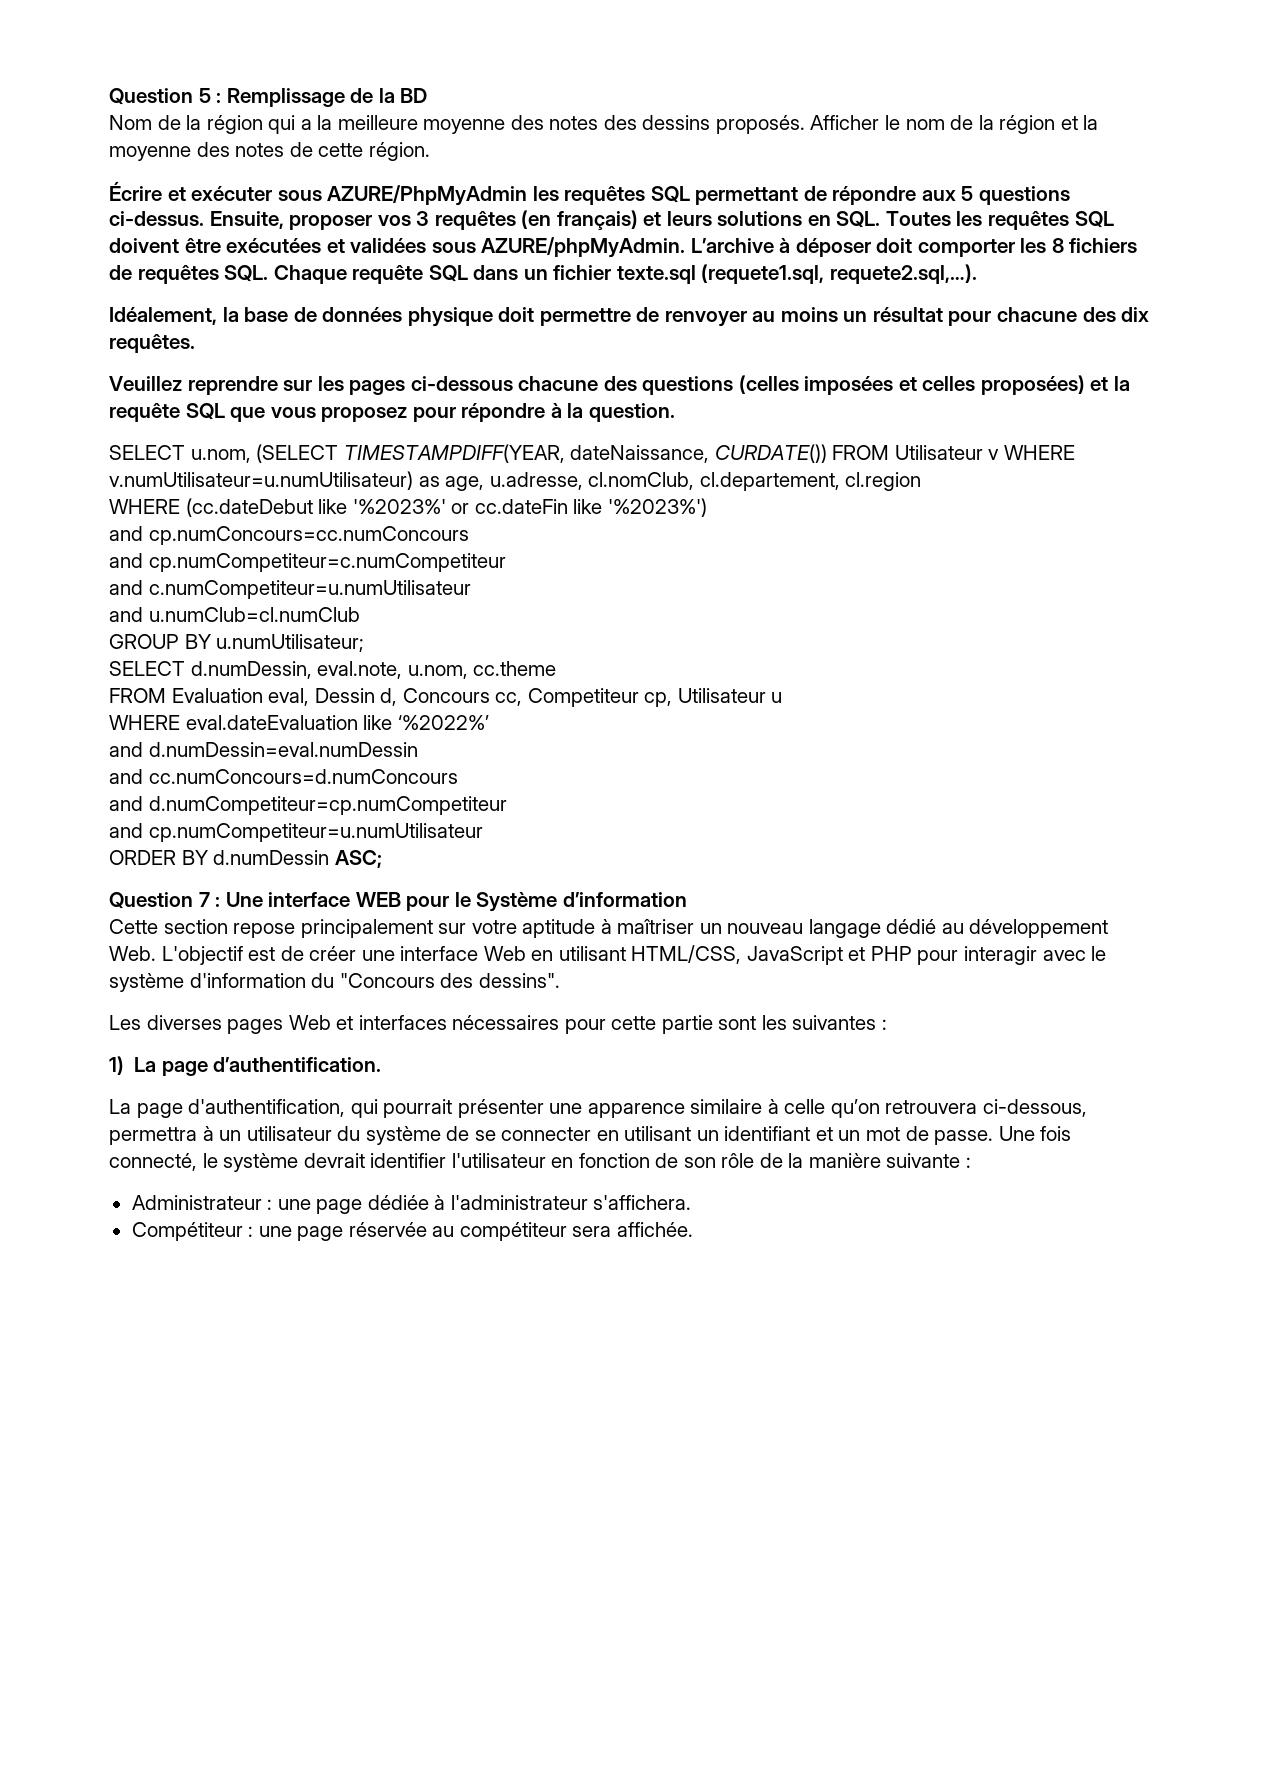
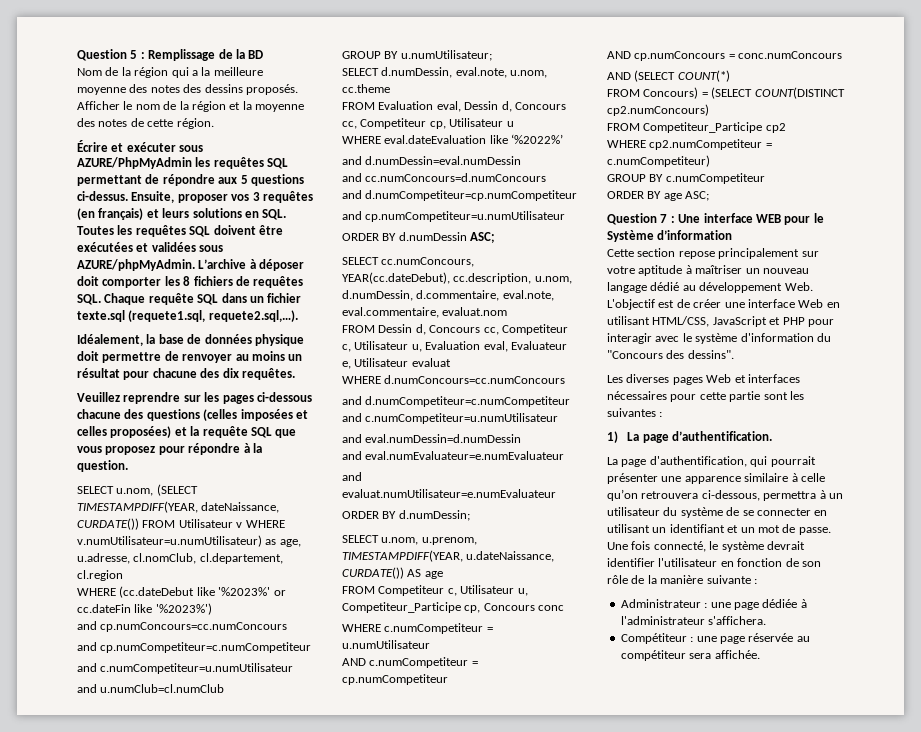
+ SELECT cc.numConcours, YEAR(cc.dateDebut), cc.description, u.nom, d.numDessin, d.commentaire, eval.note, eval.commentaire, evaluat.nom
+ FROM Dessin d, Concours cc, Competiteur c, Utilisateur u, Evaluation eval, Evaluateur e, Utilisateur evaluat
+ WHERE d.numConcours=cc.numConcours
+ and d.numCompetiteur=c.numCompetiteur and c.numCompetiteur=u.numUtilisateur
+ and eval.numDessin=d.numDessin
+ and eval.numEvaluateur=e.numEvaluateur
+ and evaluat.numUtilisateur=e.numEvaluateur
+ ORDER BY d.numDessin;
+ SELECT u.nom, u.prenom, TIMESTAMPDIFF(YEAR, u.dateNaissance, CURDATE()) AS age
+ FROM Competiteur c, Utilisateur u, Competiteur_Participe cp, Concours conc
+ WHERE c.numCompetiteur = u.numUtilisateur
+ AND c.numCompetiteur = cp.numCompetiteur
+ AND cp.numConcours = conc.numConcours
+ AND (SELECT COUNT(*)
+ FROM Concours) = (SELECT COUNT(DISTINCT cp2.numConcours)
+ FROM Competiteur_Participe cp2
+ WHERE cp2.numCompetiteur = c.numCompetiteur)
+ GROUP BY c.numCompetiteur
+ ORDER BY age ASC;

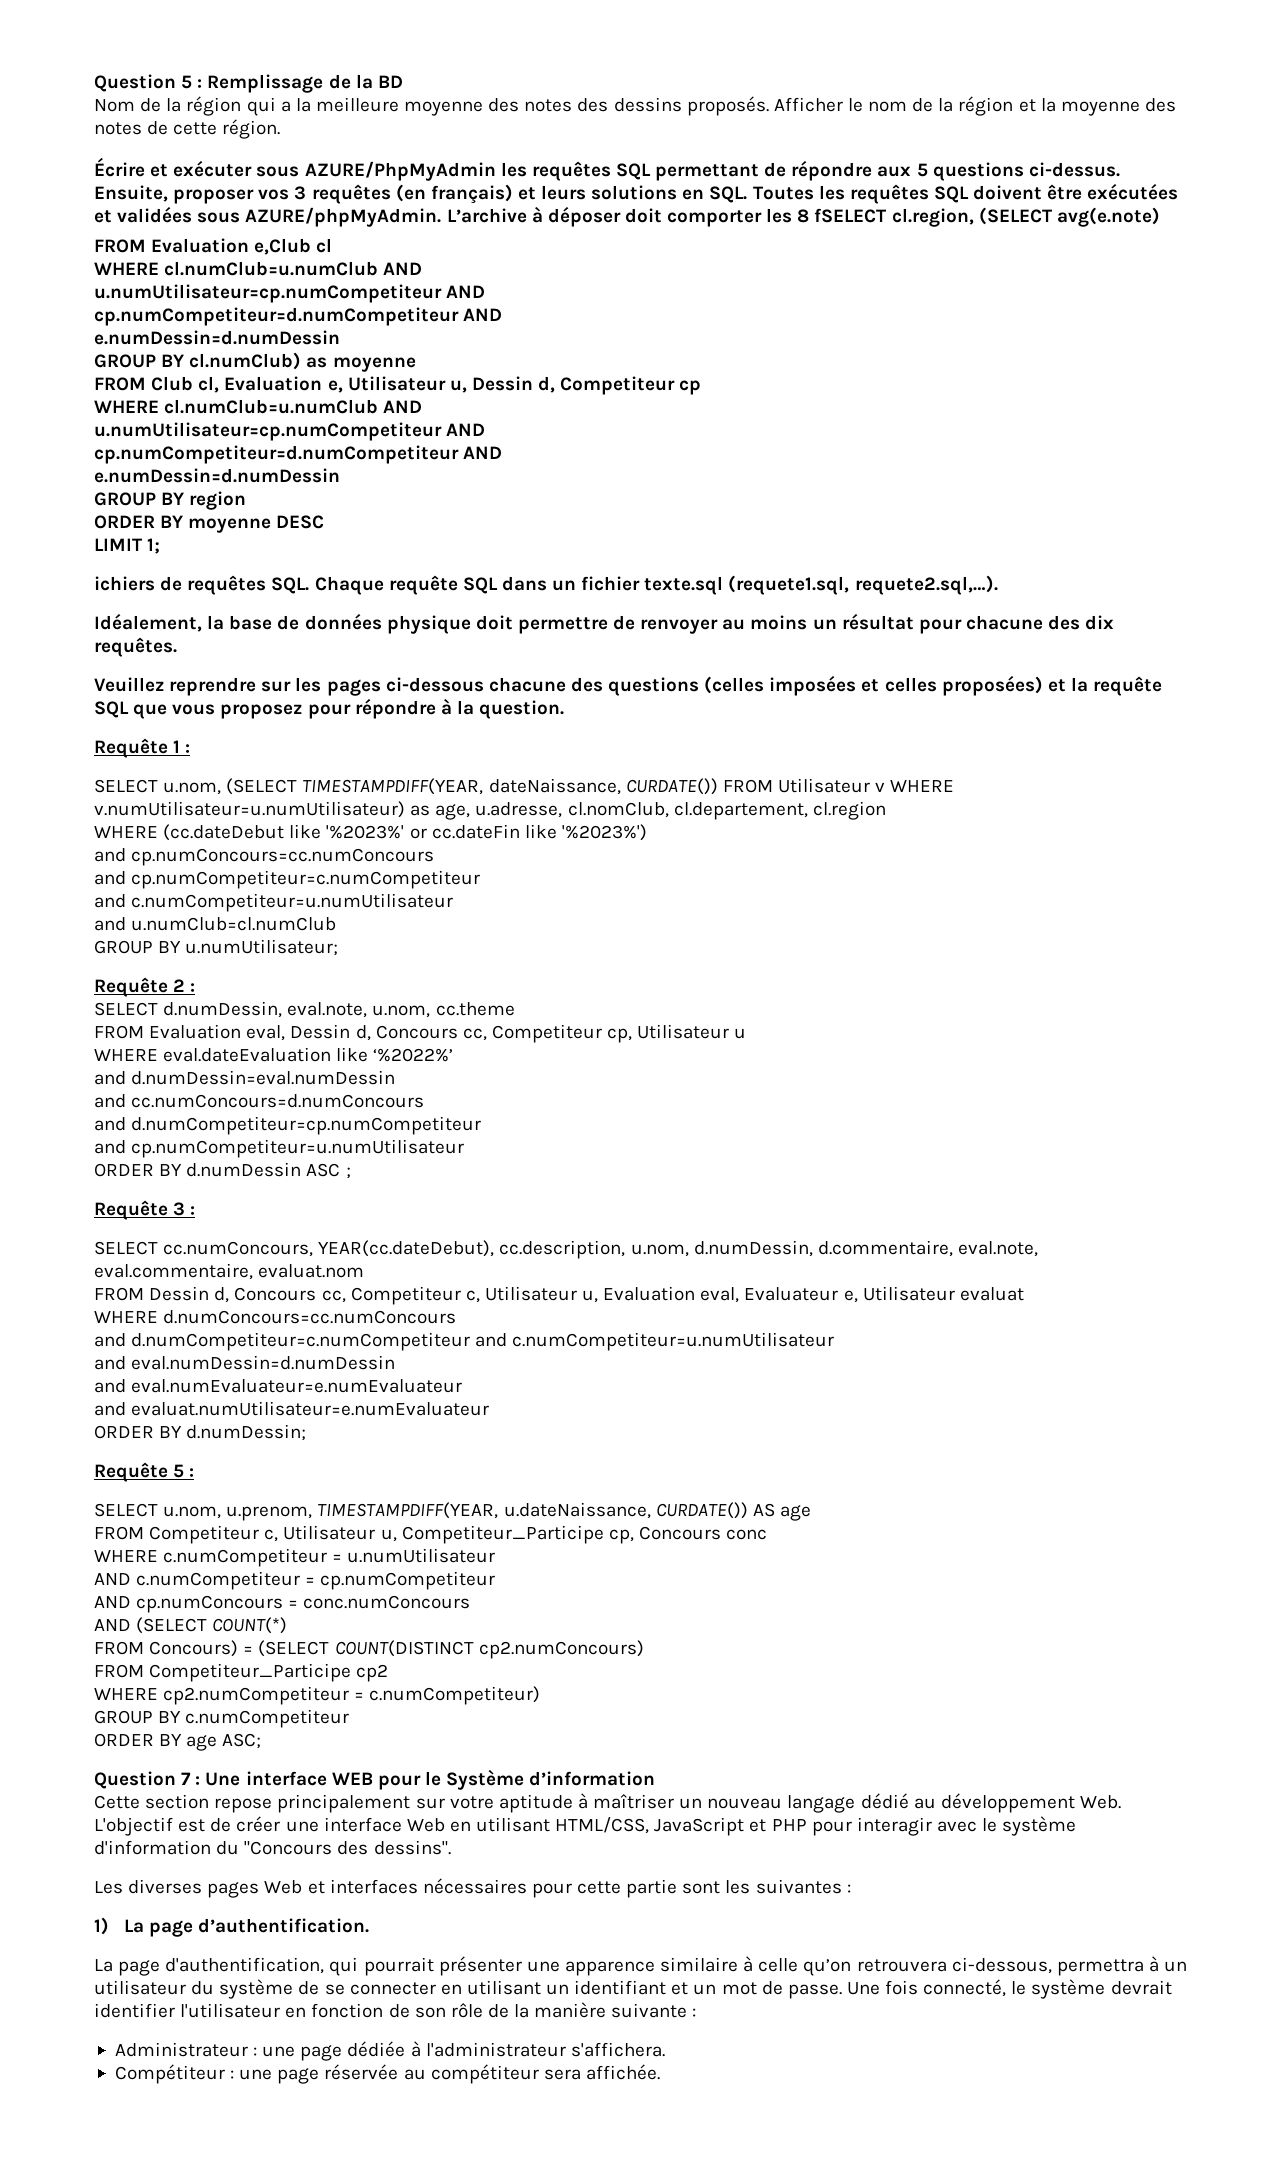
- L’archive à déposer doit comporter les 8 fichiers de requêtes SQL. Chaque requête SQL dans un fichier texte.sql (requete1.sql, requete2.sql,…).
+ L’archive à déposer doit comporter les 8 fSELECT cl.region, (SELECT avg(e.note)
+ FROM Evaluation e,Club cl
+ WHERE cl.numClub=u.numClub AND
+ u.numUtilisateur=cp.numCompetiteur AND
+ cp.numCompetiteur=d.numCompetiteur AND
+ e.numDessin=d.numDessin
+ GROUP BY cl.numClub) as moyenne
+ FROM Club cl, Evaluation e, Utilisateur u, Dessin d, Competiteur cp
+ WHERE cl.numClub=u.numClub AND
+ u.numUtilisateur=cp.numCompetiteur AND
+ cp.numCompetiteur=d.numCompetiteur AND
+ e.numDessin=d.numDessin
+ GROUP BY region
+ ORDER BY moyenne DESC
+ LIMIT 1;
+ ichiers de requêtes SQL. Chaque requête SQL dans un fichier texte.sql (requete1.sql, requete2.sql,…).
+ Requête 1 :
+ Requête 2 :
- ORDER BY d.numDessin ASC;
+ ORDER BY d.numDessin ASC ;
+ Requête 3 :
+ Requête 5 :

